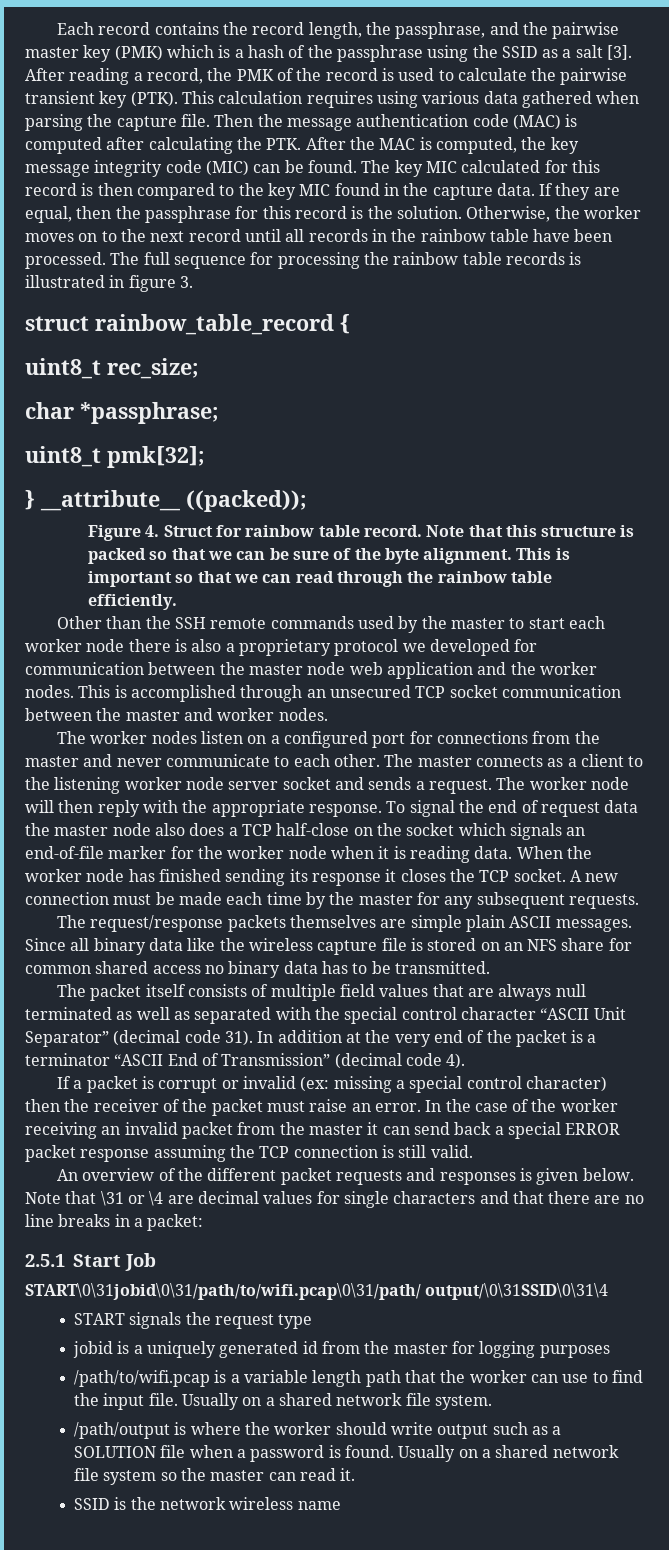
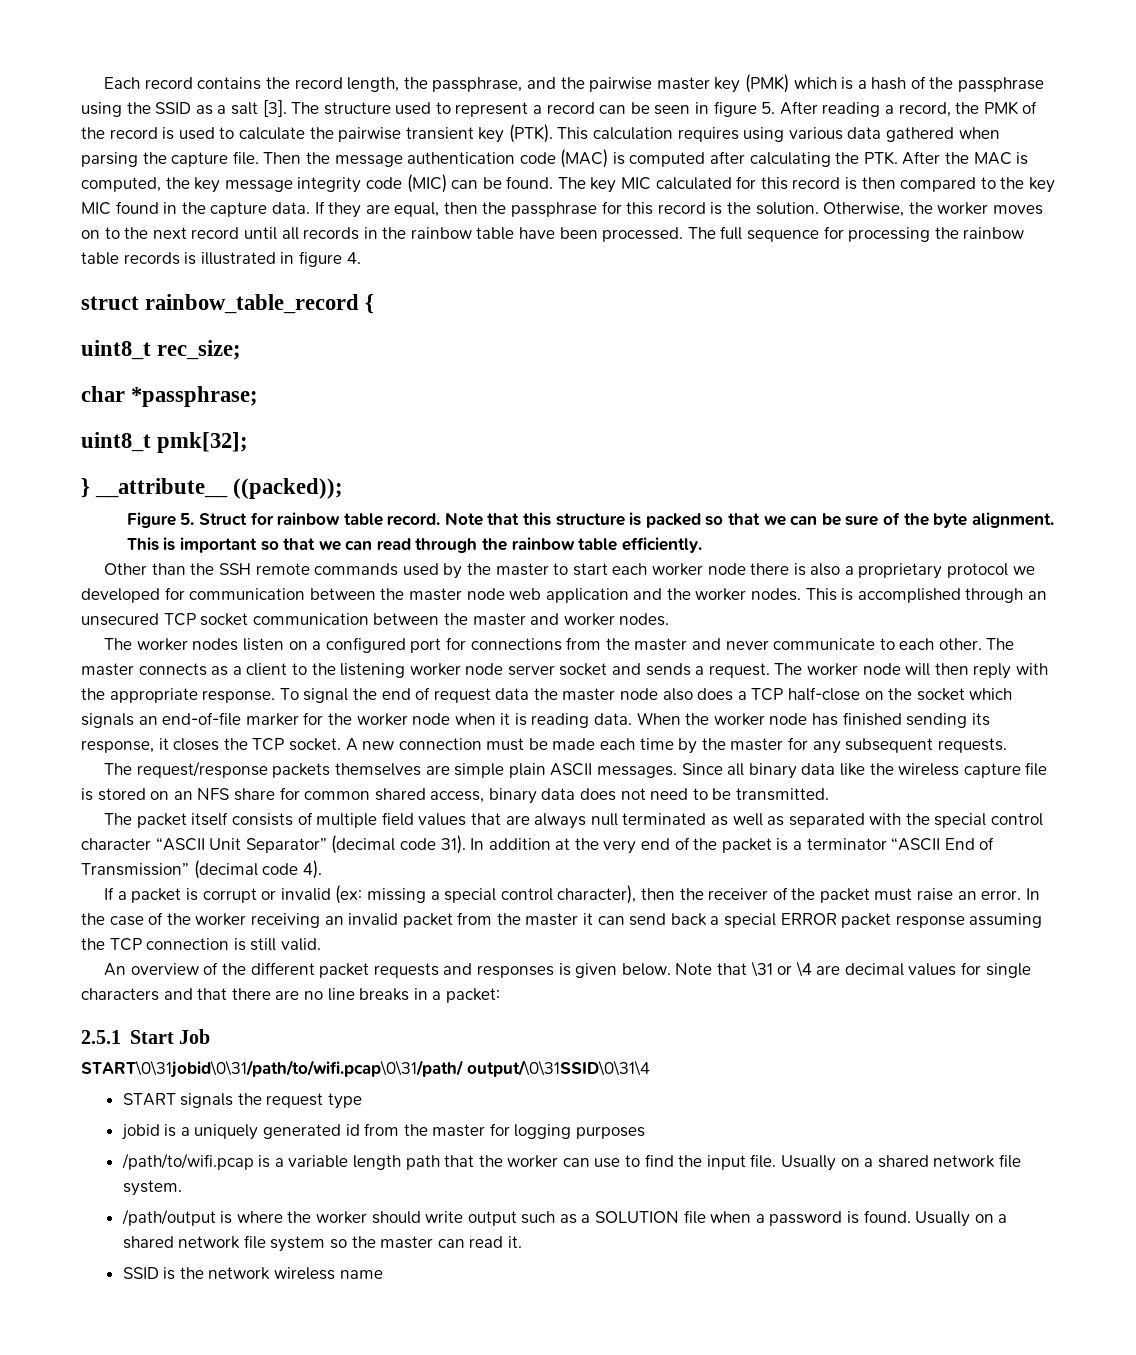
- After reading a record, the PMK of the record is used to calculate the pairwise transient key (PTK).
+ The structure used to represent a record can be seen in figure 5. After reading a record, the PMK of the record is used to calculate the pairwise transient key (PTK).
- The full sequence for processing the rainbow table records is illustrated in figure 3.
+ The full sequence for processing the rainbow table records is illustrated in figure 4.
- Figure 4. Struct for rainbow table record.
+ Figure 5. Struct for rainbow table record.
- When the worker node has finished sending its response it closes the TCP socket.
+ When the worker node has finished sending its response, it closes the TCP socket.
- Since all binary data like the wireless capture file is stored on an NFS share for common shared access no binary data has to be transmitted.
+ Since all binary data like the wireless capture file is stored on an NFS share for common shared access, binary data does not need to be transmitted.
- If a packet is corrupt or invalid (ex: missing a special control character) then the receiver of the packet must raise an error.
+ If a packet is corrupt or invalid (ex: missing a special control character), then the receiver of the packet must raise an error.

